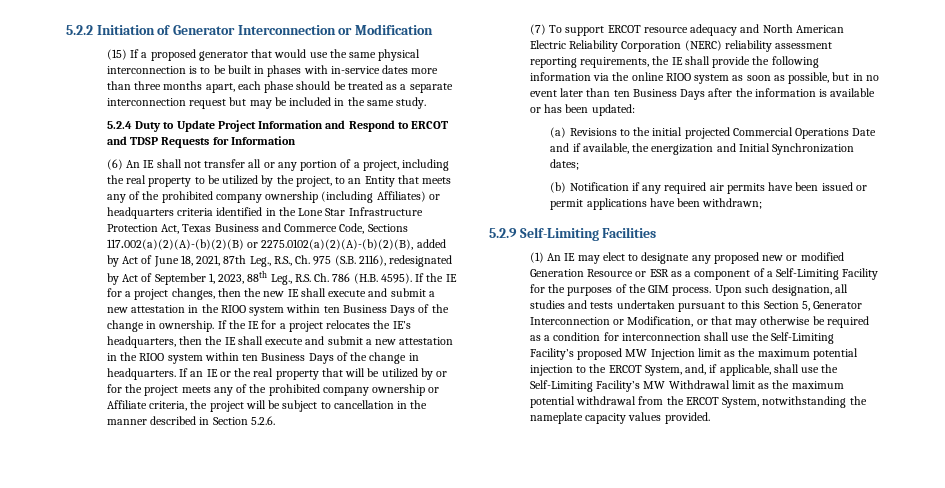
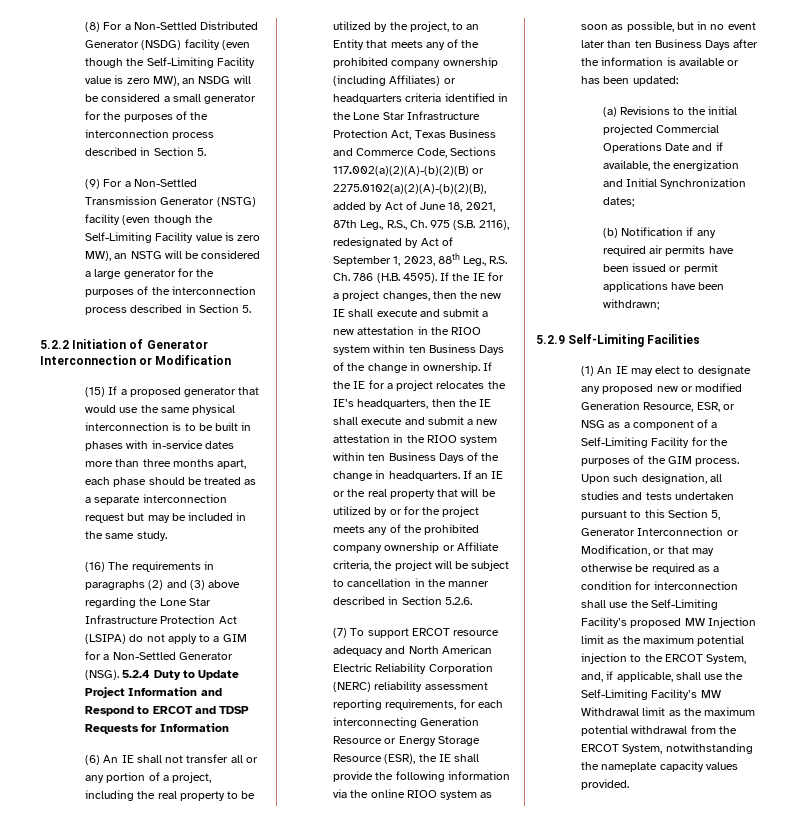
+ (8) For a Non-Settled Distributed Generator (NSDG) facility (even though the Self-Limiting Facility value is zero MW), an NSDG will be considered a small generator for the purposes of the interconnection process described in Section 5.
+ (9) For a Non-Settled Transmission Generator (NSTG) facility (even though the Self-Limiting Facility value is zero MW), an NSTG will be considered a large generator for the purposes of the interconnection process described in Section 5.
+ (16) The requirements in paragraphs (2) and (3) above regarding the Lone Star Infrastructure Protection Act (LSIPA) do not apply to a GIM for a Non-Settled Generator (NSG).
- (7) To support ERCOT resource adequacy and North American Electric Reliability Corporation (NERC) reliability assessment reporting requirements, the IE shall provide the following information via the online RIOO system as soon as possible, but in no event later than ten Business Days after the information is available or has been updated:
+ (7) To support ERCOT resource adequacy and North American Electric Reliability Corporation (NERC) reliability assessment reporting requirements, for each interconnecting Generation Resource or Energy Storage Resource (ESR), the IE shall provide the following information via the online RIOO system as soon as possible, but in no event later than ten Business Days after the information is available or has been updated:
- (1) An IE may elect to designate any proposed new or modified Generation Resource or ESR as a component of a Self-Limiting Facility for the purposes of the GIM process.
+ (1) An IE may elect to designate any proposed new or modified Generation Resource, ESR, or NSG as a component of a Self-Limiting Facility for the purposes of the GIM process.

